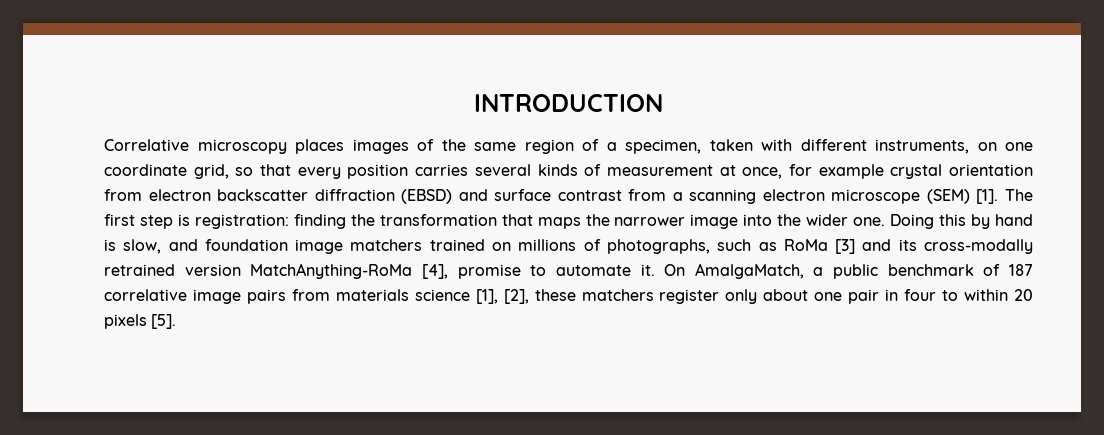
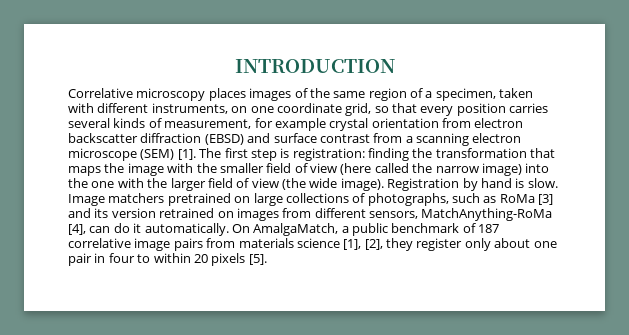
- Correlative microscopy places images of the same region of a specimen, taken with different instruments, on one coordinate grid, so that every position carries several kinds of measurement at once, for example crystal orientation from electron backscatter diffraction (EBSD) and surface contrast from a scanning electron microscope (SEM) [1].
+ Correlative microscopy places images of the same region of a specimen, taken with different instruments, on one coordinate grid, so that every position carries several kinds of measurement, for example crystal orientation from electron backscatter diffraction (EBSD) and surface contrast from a scanning electron microscope (SEM) [1].
- The first step is registration: finding the transformation that maps the narrower image into the wider one. Doing this by hand is slow, and foundation image matchers trained on millions of photographs, such as RoMa [3] and its cross-modally retrained version MatchAnything-RoMa [4], promise to automate it.
+ The first step is registration: finding the transformation that maps the image with the smaller field of view (here called the narrow image) into the one with the larger field of view (the wide image). Registration by hand is slow. Image matchers pretrained on large collections of photographs, such as RoMa [3] and its version retrained on images from different sensors, MatchAnything-RoMa [4], can do it automatically.
- On AmalgaMatch, a public benchmark of 187 correlative image pairs from materials science [1], [2], these matchers register only about one pair in four to within 20 pixels [5].
+ On AmalgaMatch, a public benchmark of 187 correlative image pairs from materials science [1], [2], they register only about one pair in four to within 20 pixels [5].

